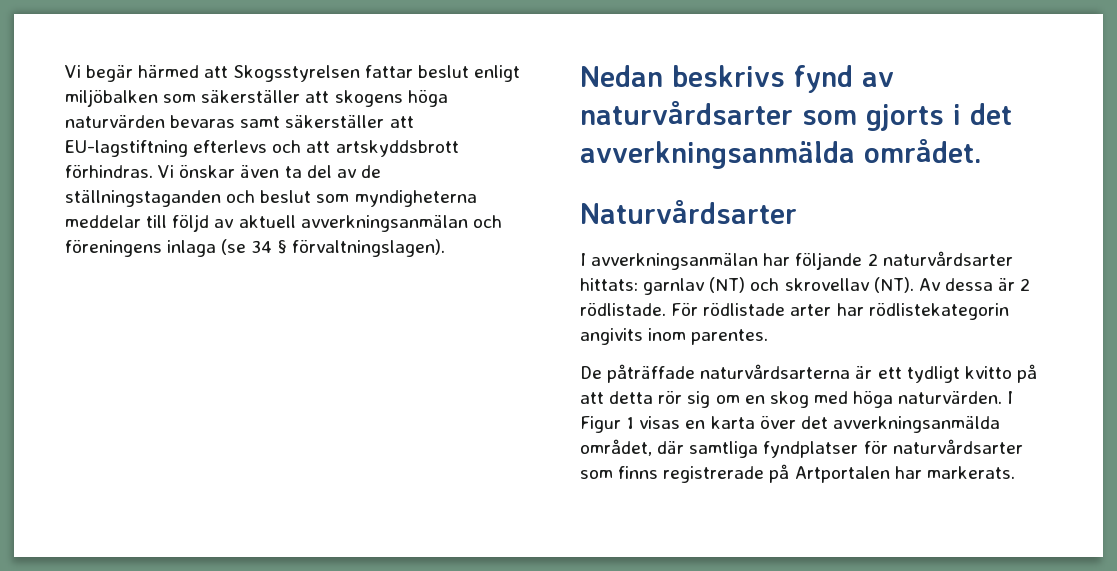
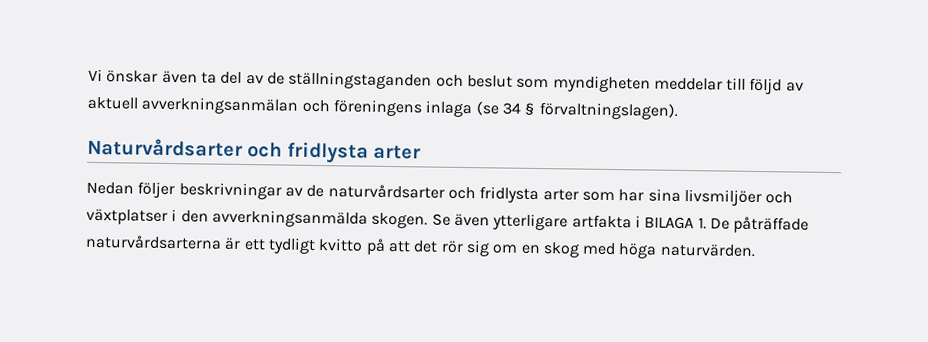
- Vi begär härmed att Skogsstyrelsen fattar beslut enligt miljöbalken som säkerställer att skogens höga naturvärden bevaras samt säkerställer att EU-lagstiftning efterlevs och att artskyddsbrott förhindras. Vi önskar även ta del av de ställningstaganden och beslut som myndigheterna meddelar till följd av aktuell avverkningsanmälan och föreningens inlaga (se 34 § förvaltningslagen).
+ Vi önskar även ta del av de ställningstaganden och beslut som myndigheten meddelar till följd av aktuell avverkningsanmälan och föreningens inlaga (se 34 § förvaltningslagen).
- Nedan beskrivs fynd av naturvårdsarter som gjorts i det avverkningsanmälda området.
- Naturvårdsarter
- I avverkningsanmälan har följande 2 naturvårdsarter hittats: garnlav (NT) och skrovellav (NT). Av dessa är 2 rödlistade. För rödlistade arter har rödlistekategorin angivits inom parentes.
- De påträffade naturvårdsarterna är ett tydligt kvitto på att detta rör sig om en skog med höga naturvärden. I Figur 1 visas en karta över det avverkningsanmälda området, där samtliga fyndplatser för naturvårdsarter som finns registrerade på Artportalen har markerats.
+ Naturvårdsarter och fridlysta arter
+ Nedan följer beskrivningar av de naturvårdsarter och fridlysta arter som har sina livsmiljöer och växtplatser i den avverkningsanmälda skogen. Se även ytterligare artfakta i BILAGA 1. De påträffade naturvårdsarterna är ett tydligt kvitto på att det rör sig om en skog med höga naturvärden.

